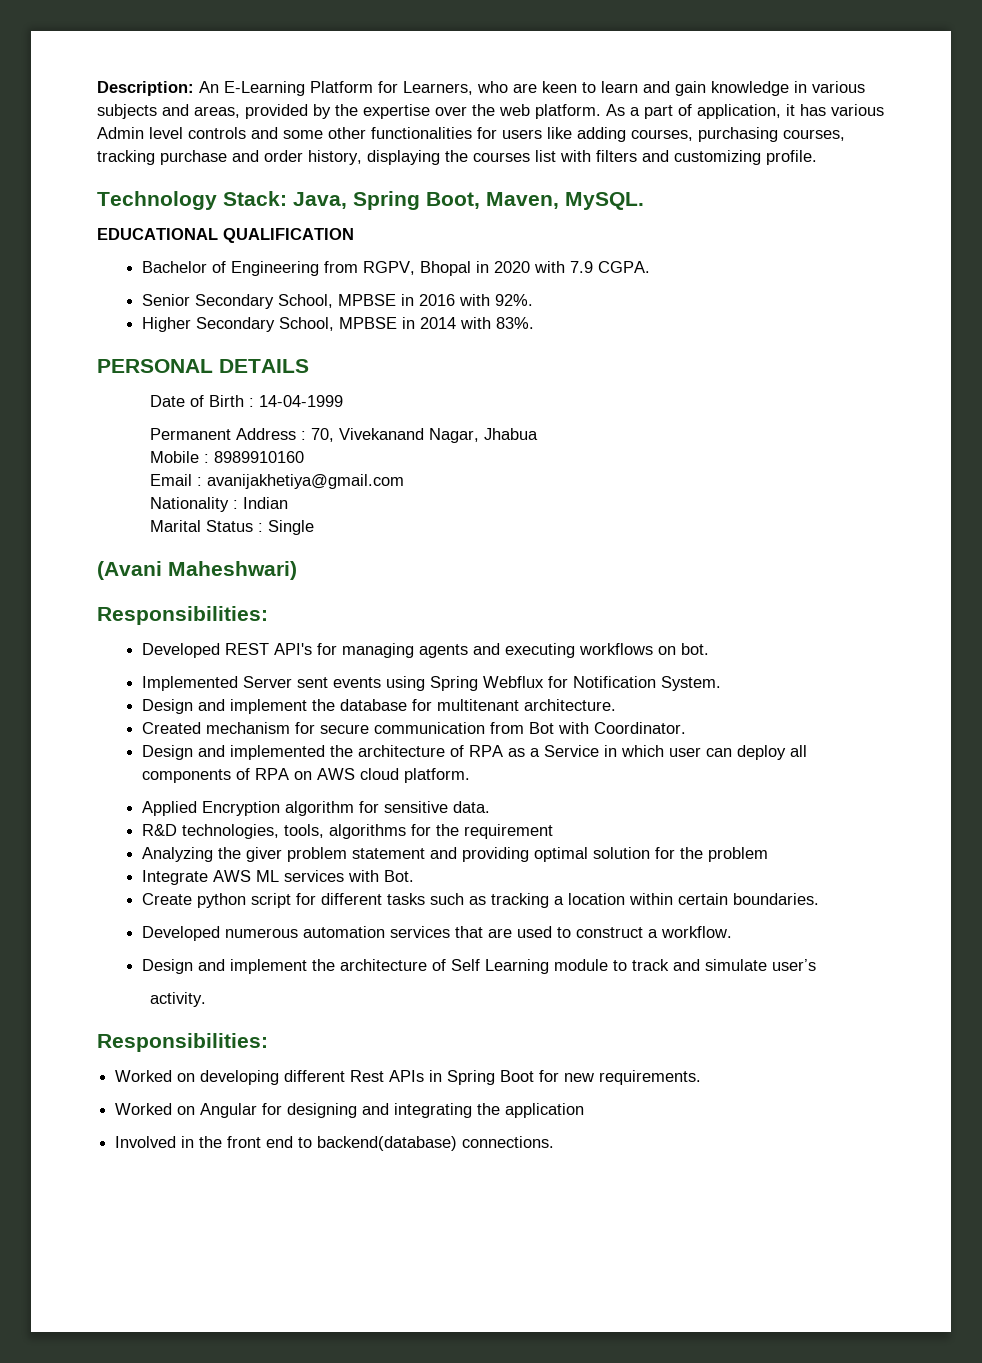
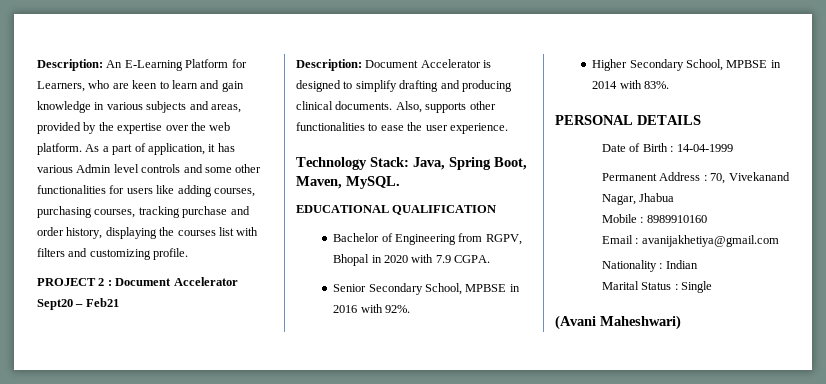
+ PROJECT 2 : Document Accelerator Sept20 – Feb21
+ Description: Document Accelerator is designed to simplify drafting and producing clinical documents. Also, supports other functionalities to ease the user experience.
  (Avani Maheshwari)
- Responsibilities:
- Developed REST API's for managing agents and executing workflows on bot.
- Implemented Server sent events using Spring Webflux for Notification System.
- Design and implement the database for multitenant architecture.
- Created mechanism for secure communication from Bot with Coordinator.
- Design and implemented the architecture of RPA as a Service in which user can deploy all components of RPA on AWS cloud platform.
- Applied Encryption algorithm for sensitive data.
- R&D technologies, tools, algorithms for the requirement
- Analyzing the giver problem statement and providing optimal solution for the problem
- Integrate AWS ML services with Bot.
- Create python script for different tasks such as tracking a location within certain boundaries.
- Developed numerous automation services that are used to construct a workflow.
- Design and implement the architecture of Self Learning module to track and simulate user’s
- activity.
- Responsibilities:
- Worked on developing different Rest APIs in Spring Boot for new requirements.
- Worked on Angular for designing and integrating the application
- Involved in the front end to backend(database) connections.

